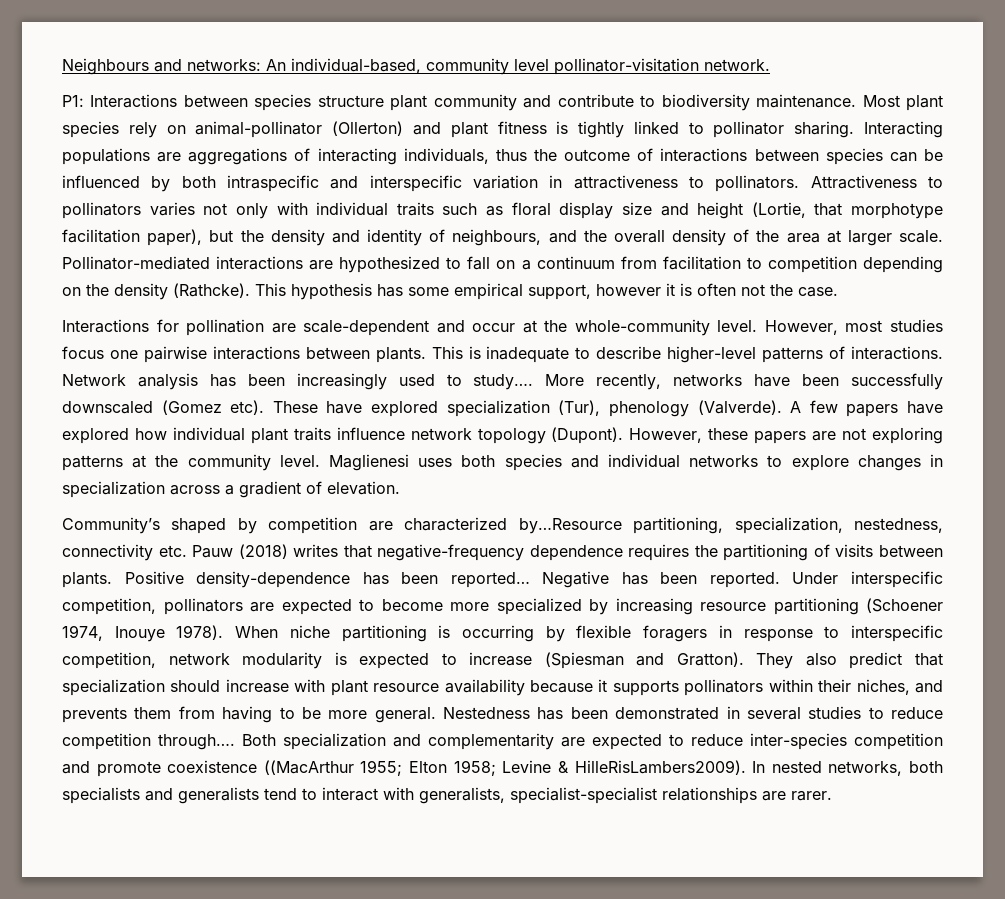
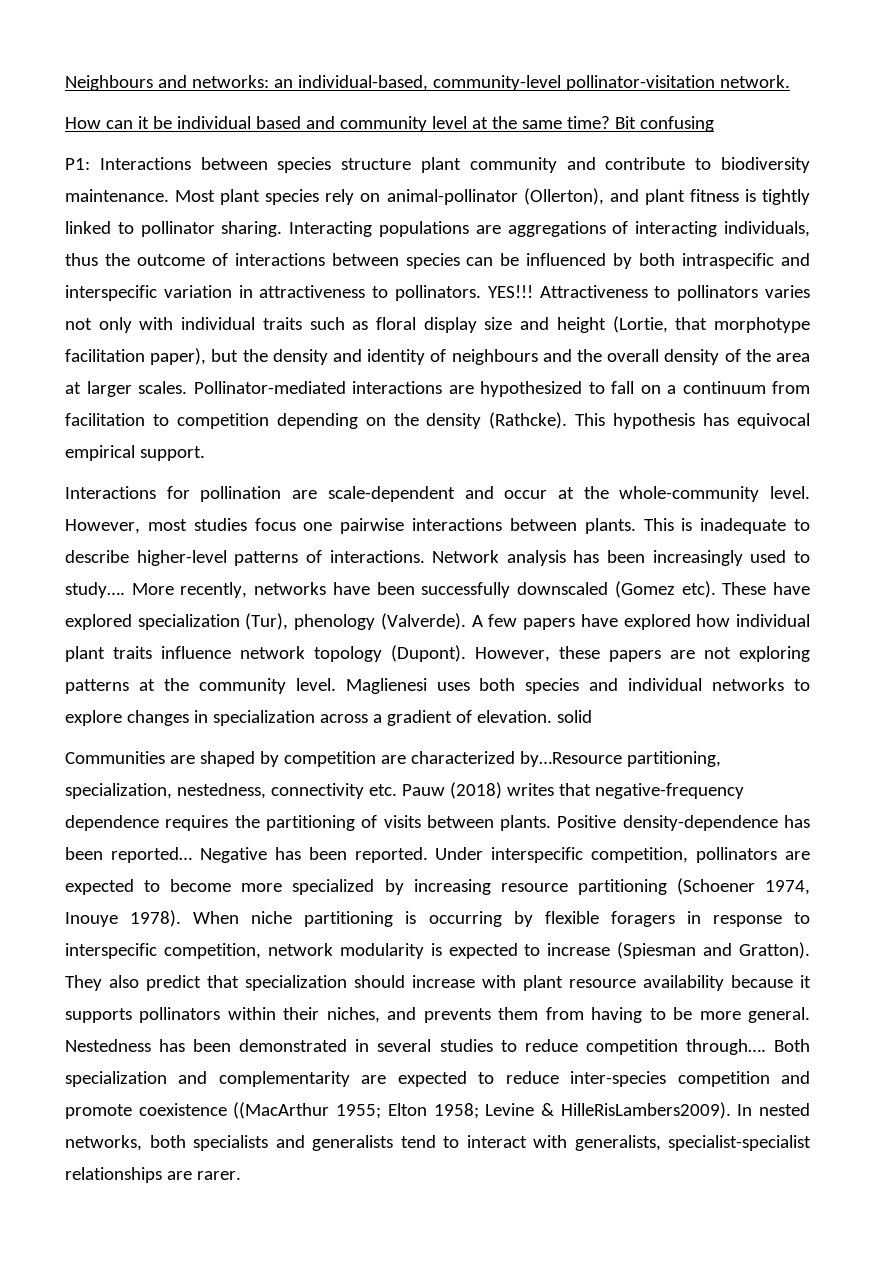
- Neighbours and networks: An individual-based, community level pollinator-visitation network.
+ Neighbours and networks: an individual-based, community-level pollinator-visitation network.
+ How can it be individual based and community level at the same time? Bit confusing
- Most plant species rely on animal-pollinator (Ollerton) and plant fitness is tightly linked to pollinator sharing.
+ Most plant species rely on animal-pollinator (Ollerton), and plant fitness is tightly linked to pollinator sharing.
+ YES!!!
- Attractiveness to pollinators varies not only with individual traits such as floral display size and height (Lortie, that morphotype facilitation paper), but the density and identity of neighbours, and the overall density of the area at larger scale.
+ Attractiveness to pollinators varies not only with individual traits such as floral display size and height (Lortie, that morphotype facilitation paper), but the density and identity of neighbours and the overall density of the area at larger scales.
- This hypothesis has some empirical support, however it is often not the case.
+ This hypothesis has equivocal empirical support.
- Maglienesi uses both species and individual networks to explore changes in specialization across a gradient of elevation.
- Community’s shaped by competition are characterized by…Resource partitioning, specialization, nestedness, connectivity etc. Pauw (2018) writes that negative-frequency dependence requires the partitioning of visits between plants.
+ Maglienesi uses both species and individual networks to explore changes in specialization across a gradient of elevation. solid
+ Communities are shaped by competition are characterized by…Resource partitioning, specialization, nestedness, connectivity etc. Pauw (2018) writes that negative-frequency dependence requires the partitioning of visits between plants.

